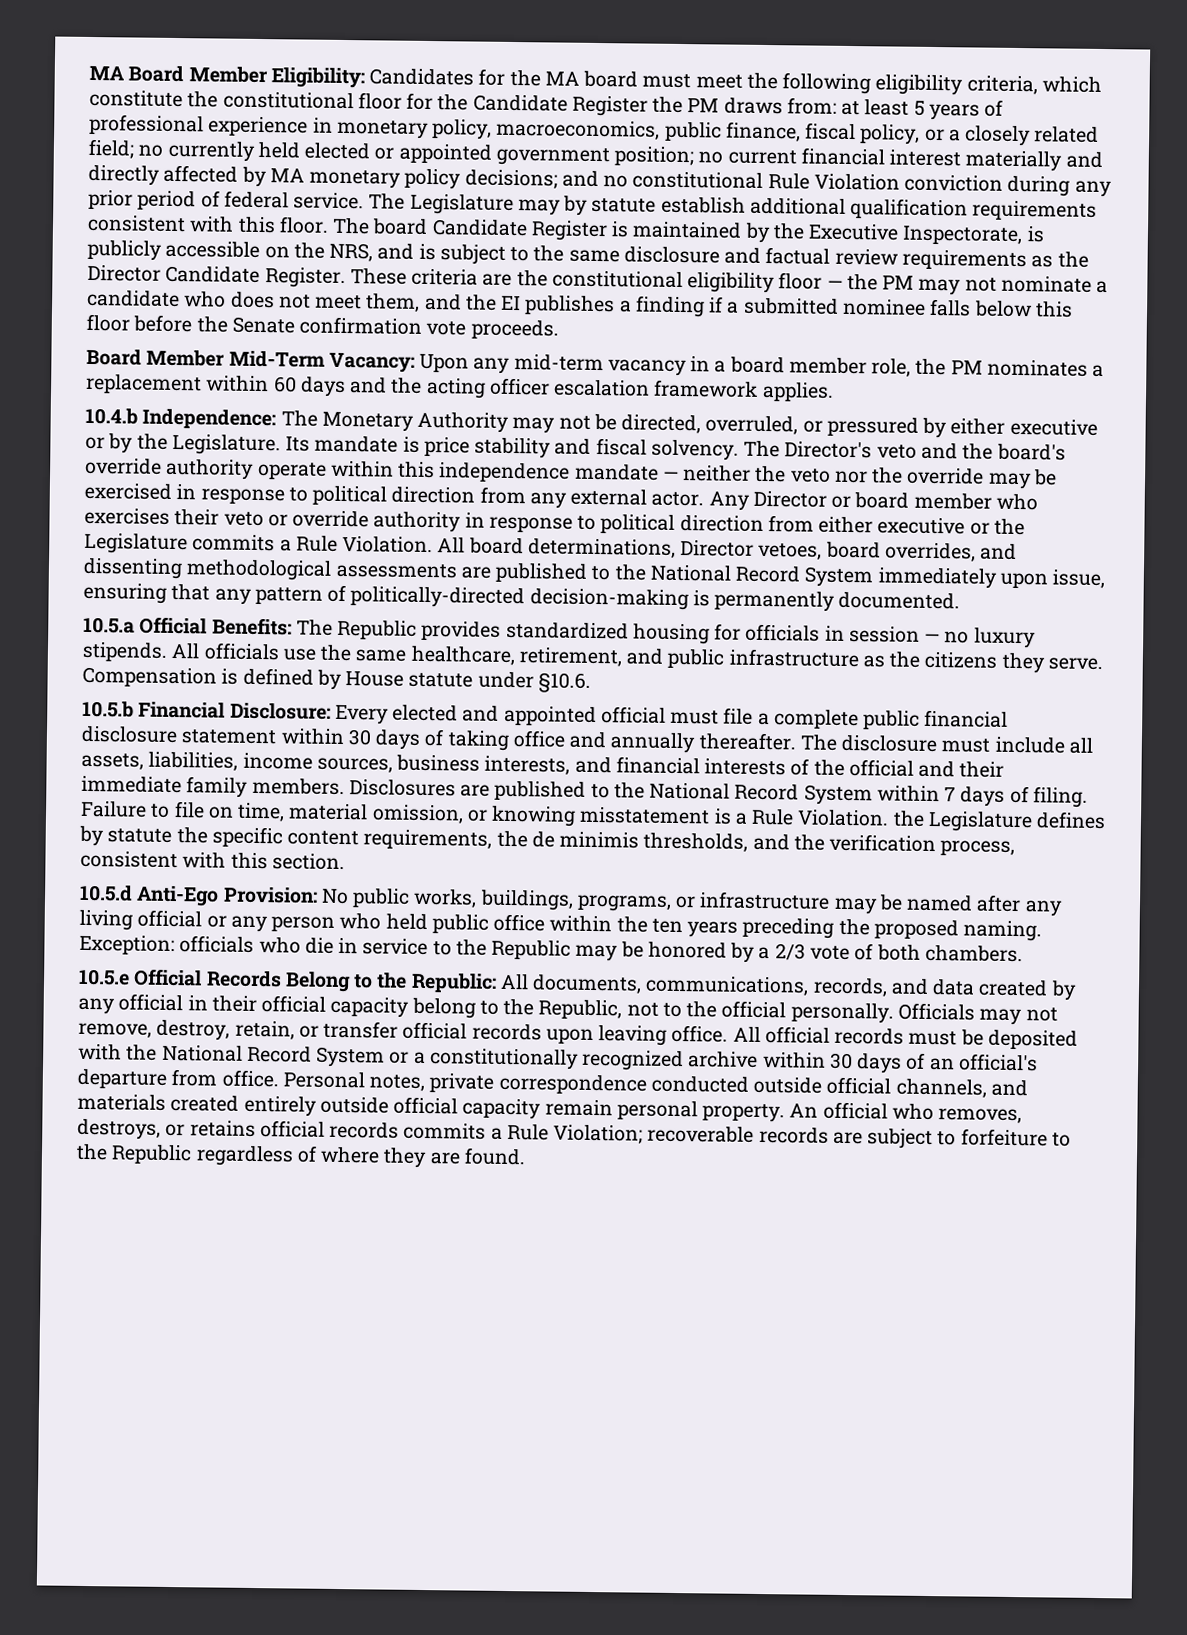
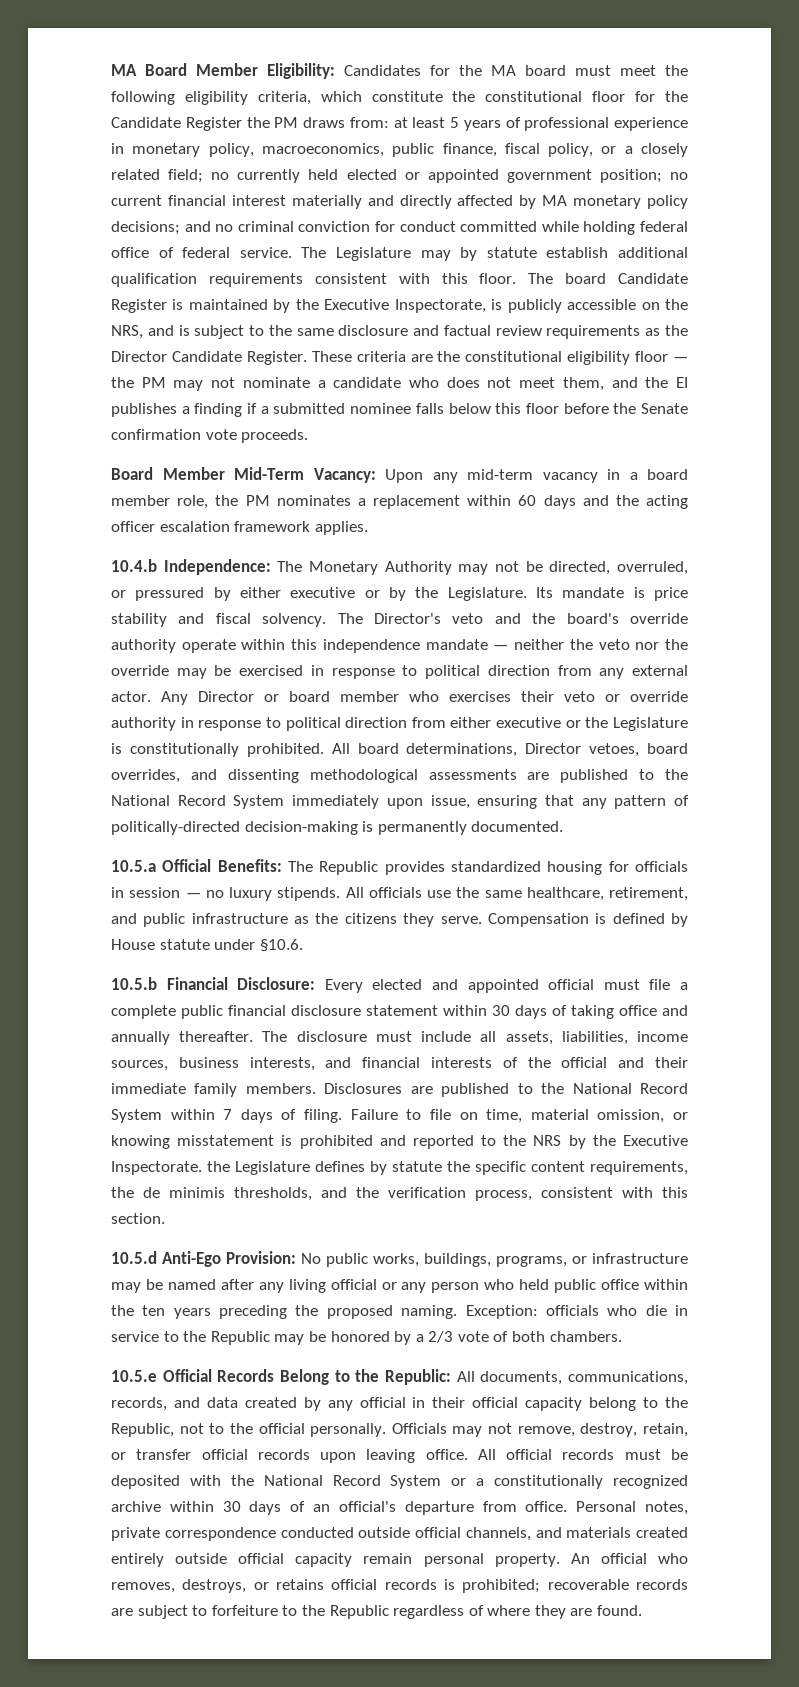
- and no constitutional Rule Violation conviction during any prior period of federal service.
+ and no criminal conviction for conduct committed while holding federal office of federal service.
- Any Director or board member who exercises their veto or override authority in response to political direction from either executive or the Legislature commits a Rule Violation.
+ Any Director or board member who exercises their veto or override authority in response to political direction from either executive or the Legislature is constitutionally prohibited.
- Failure to file on time, material omission, or knowing misstatement is a Rule Violation. the Legislature defines by statute the specific content requirements, the de minimis thresholds, and the verification process, consistent with this section.
+ Failure to file on time, material omission, or knowing misstatement is prohibited and reported to the NRS by the Executive Inspectorate. the Legislature defines by statute the specific content requirements, the de minimis thresholds, and the verification process, consistent with this section.
- An official who removes, destroys, or retains official records commits a Rule Violation; recoverable records are subject to forfeiture to the Republic regardless of where they are found.
+ An official who removes, destroys, or retains official records is prohibited; recoverable records are subject to forfeiture to the Republic regardless of where they are found.

